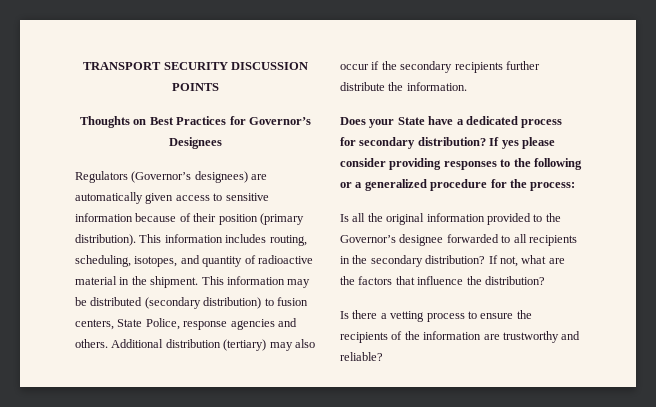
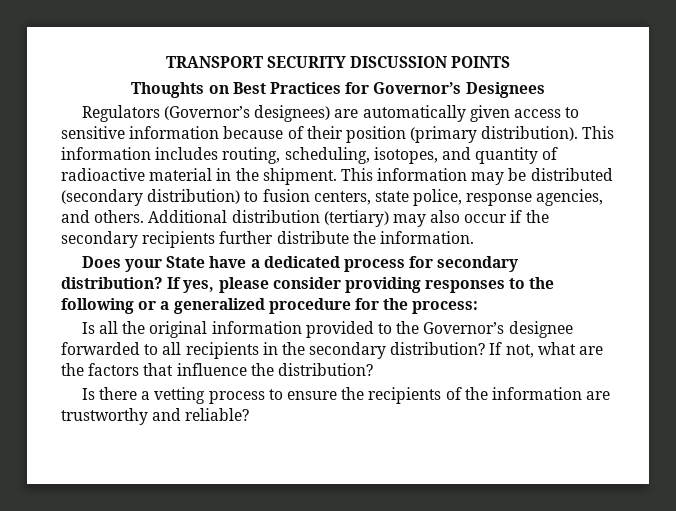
- This information may be distributed (secondary distribution) to fusion centers, State Police, response agencies and others.
+ This information may be distributed (secondary distribution) to fusion centers, state police, response agencies, and others.
- If yes please consider providing responses to the following or a generalized procedure for the process:
+ If yes, please consider providing responses to the following or a generalized procedure for the process:

